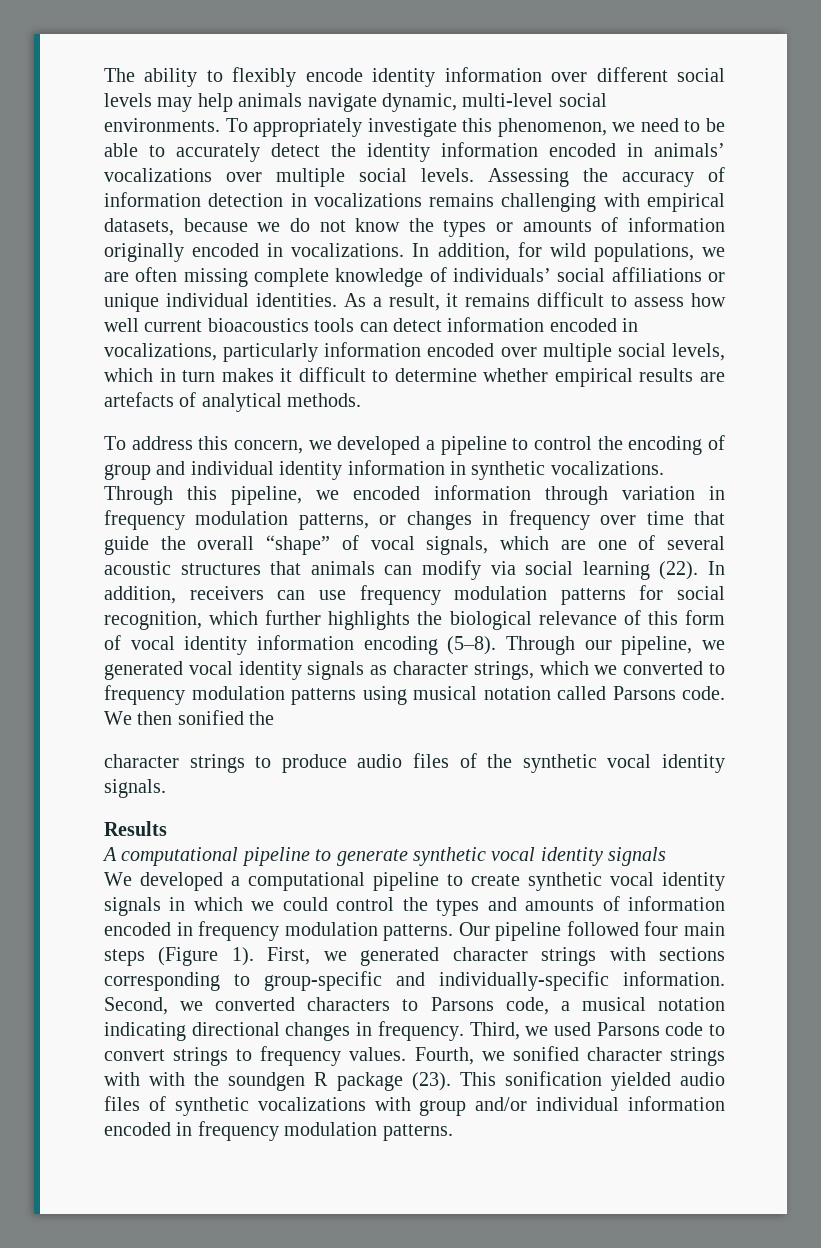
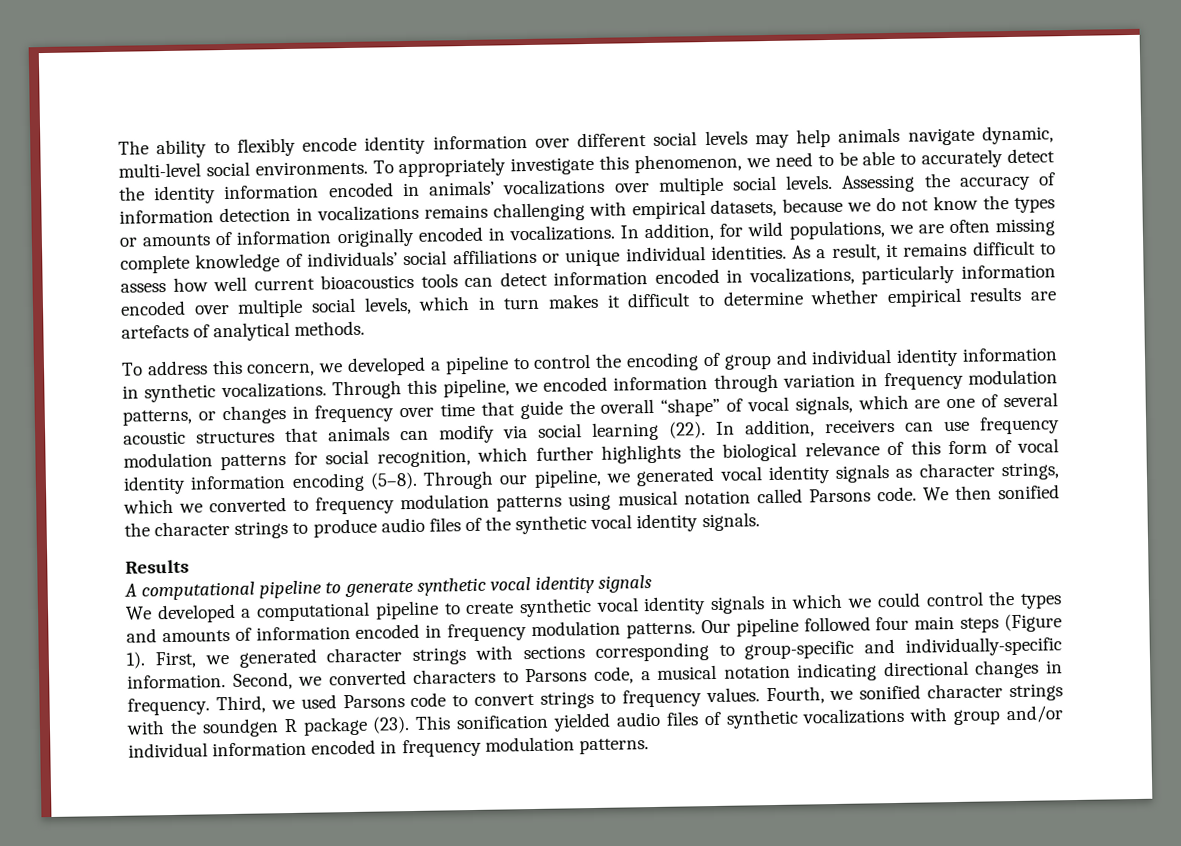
- We then sonified the
- character strings to produce audio files of the synthetic vocal identity signals.
+ We then sonified the character strings to produce audio files of the synthetic vocal identity signals.
- Fourth, we sonified character strings with with the soundgen R package (23).
+ Fourth, we sonified character strings with the soundgen R package (23).

